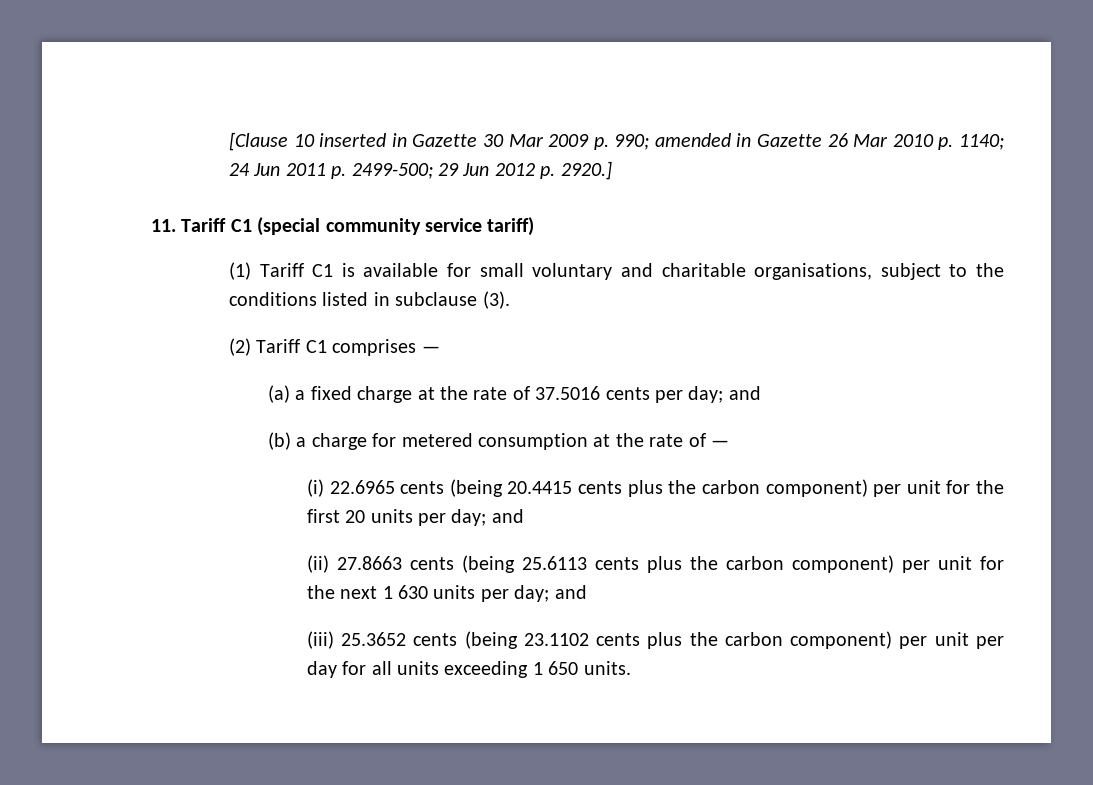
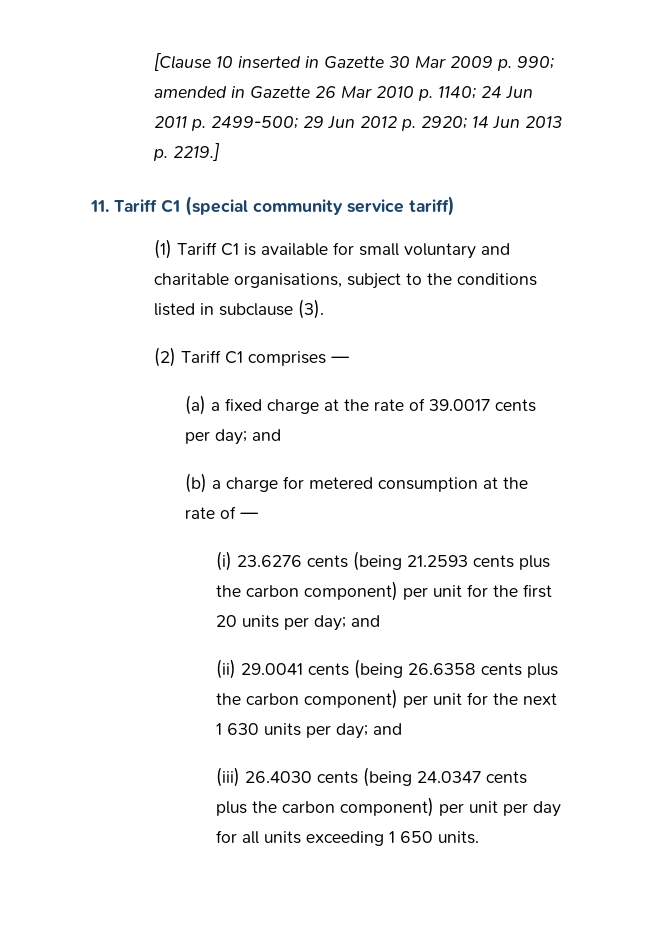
- [Clause 10 inserted in Gazette 30 Mar 2009 p. 990; amended in Gazette 26 Mar 2010 p. 1140; 24 Jun 2011 p. 2499-500; 29 Jun 2012 p. 2920.]
+ [Clause 10 inserted in Gazette 30 Mar 2009 p. 990; amended in Gazette 26 Mar 2010 p. 1140; 24 Jun 2011 p. 2499-500; 29 Jun 2012 p. 2920; 14 Jun 2013 p. 2219.]
- (a) a fixed charge at the rate of 37.5016 cents per day; and
+ (a) a fixed charge at the rate of 39.0017 cents per day; and
- (i) 22.6965 cents (being 20.4415 cents plus the carbon component) per unit for the first 20 units per day; and
+ (i) 23.6276 cents (being 21.2593 cents plus the carbon component) per unit for the first 20 units per day; and
- (ii) 27.8663 cents (being 25.6113 cents plus the carbon component) per unit for the next 1 630 units per day; and
+ (ii) 29.0041 cents (being 26.6358 cents plus the carbon component) per unit for the next 1 630 units per day; and
- (iii) 25.3652 cents (being 23.1102 cents plus the carbon component) per unit per day for all units exceeding 1 650 units.
+ (iii) 26.4030 cents (being 24.0347 cents plus the carbon component) per unit per day for all units exceeding 1 650 units.

